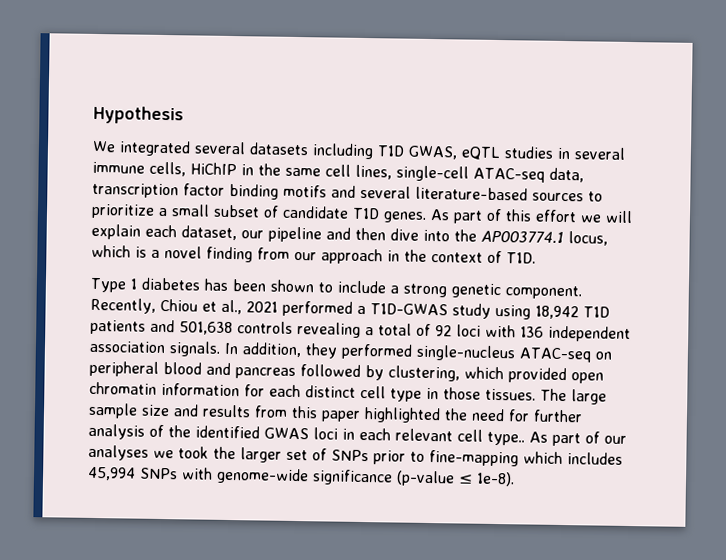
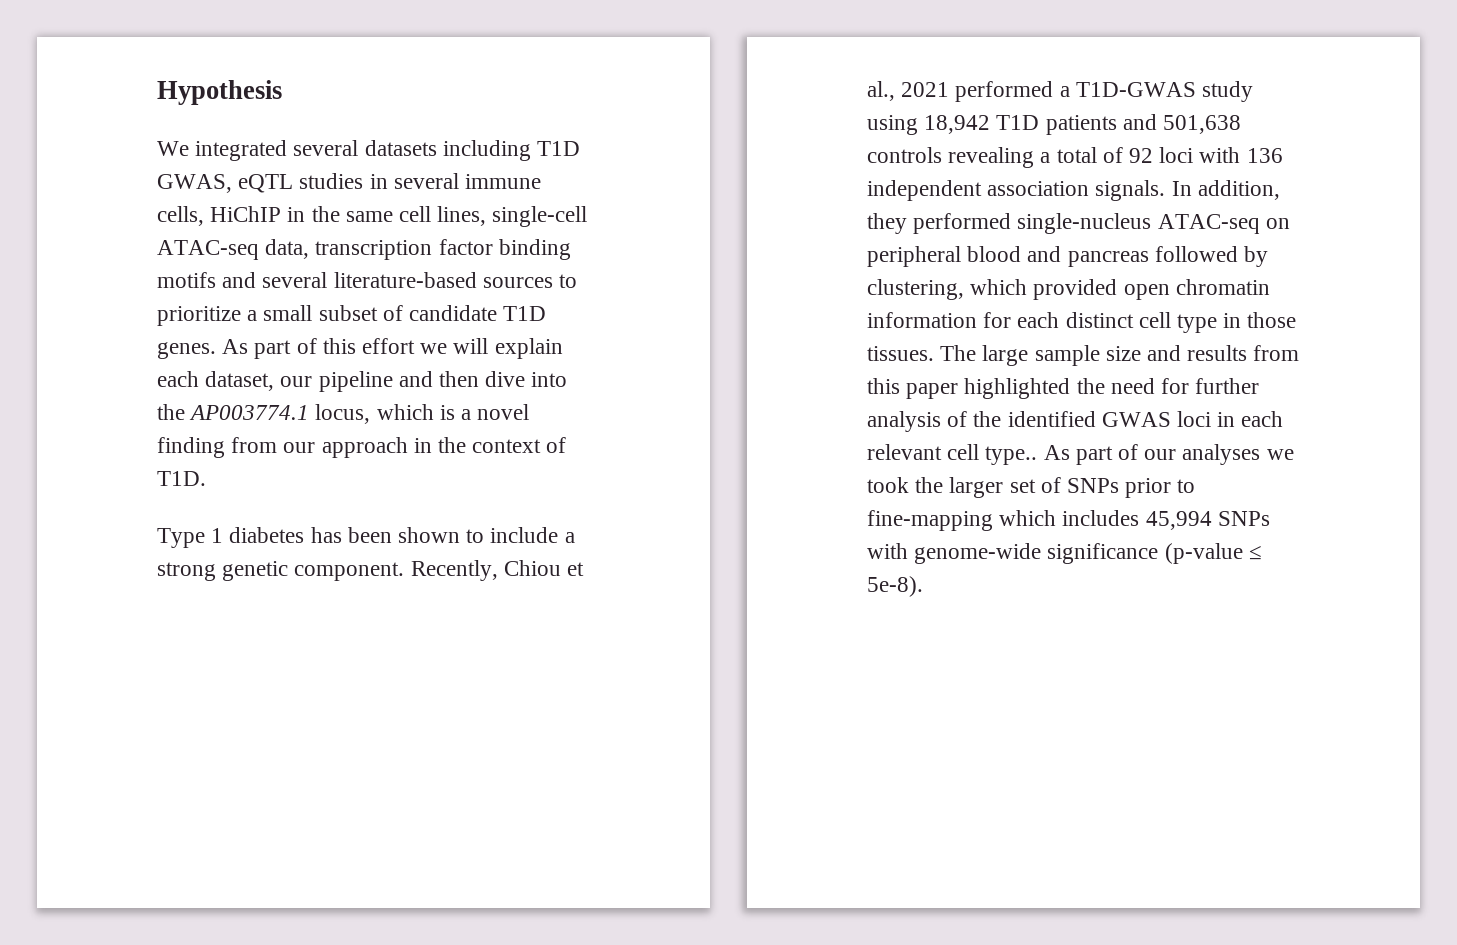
- As part of our analyses we took the larger set of SNPs prior to fine-mapping which includes 45,994 SNPs with genome-wide significance (p-value ≤ 1e-8).
+ As part of our analyses we took the larger set of SNPs prior to fine-mapping which includes 45,994 SNPs with genome-wide significance (p-value ≤ 5e-8).

